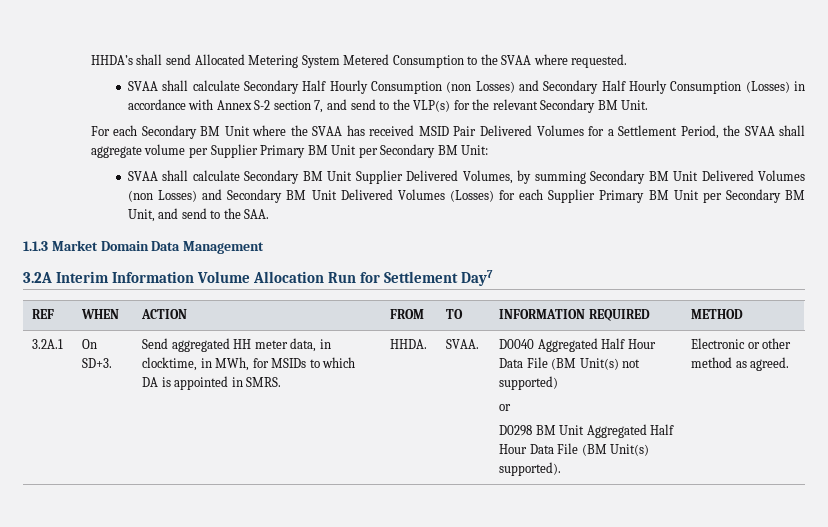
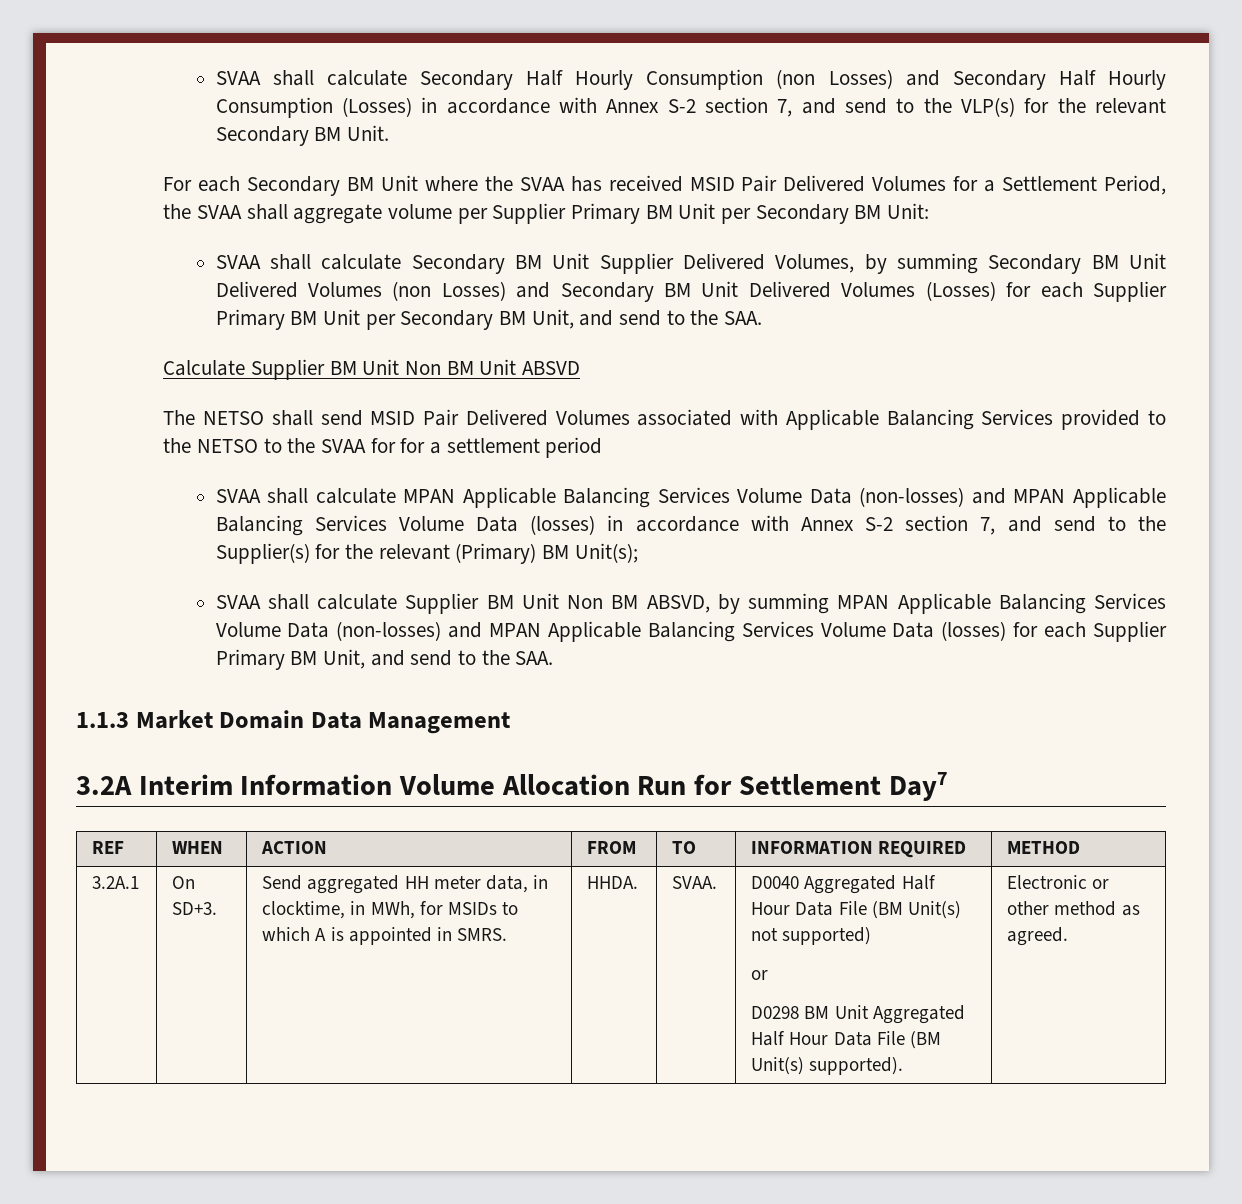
- HHDA’s shall send Allocated Metering System Metered Consumption to the SVAA where requested.
+ Calculate Supplier BM Unit Non BM Unit ABSVD
+ The NETSO shall send MSID Pair Delivered Volumes associated with Applicable Balancing Services provided to the NETSO to the SVAA for for a settlement period
+ SVAA shall calculate MPAN Applicable Balancing Services Volume Data (non-losses) and MPAN Applicable Balancing Services Volume Data (losses) in accordance with Annex S-2 section 7, and send to the Supplier(s) for the relevant (Primary) BM Unit(s);
+ SVAA shall calculate Supplier BM Unit Non BM ABSVD, by summing MPAN Applicable Balancing Services Volume Data (non-losses) and MPAN Applicable Balancing Services Volume Data (losses) for each Supplier Primary BM Unit, and send to the SAA.
- Send aggregated HH meter data, in clocktime, in MWh, for MSIDs to which DA is appointed in SMRS.
+ Send aggregated HH meter data, in clocktime, in MWh, for MSIDs to which A is appointed in SMRS.

